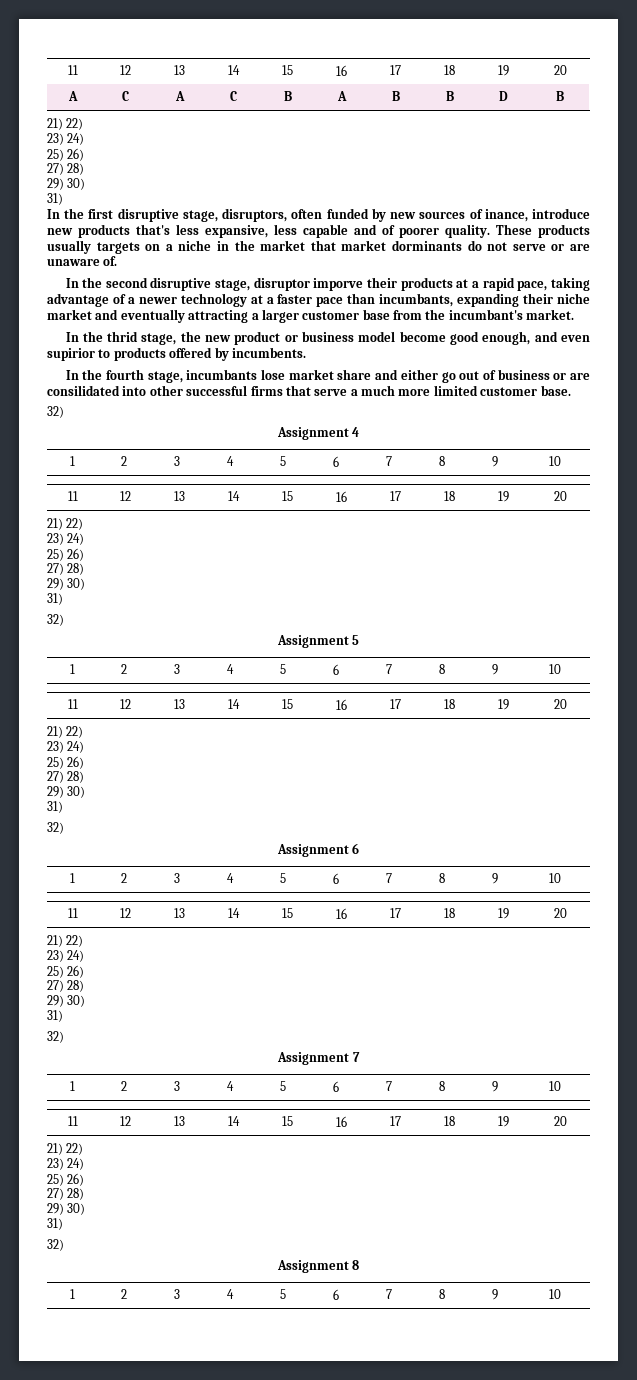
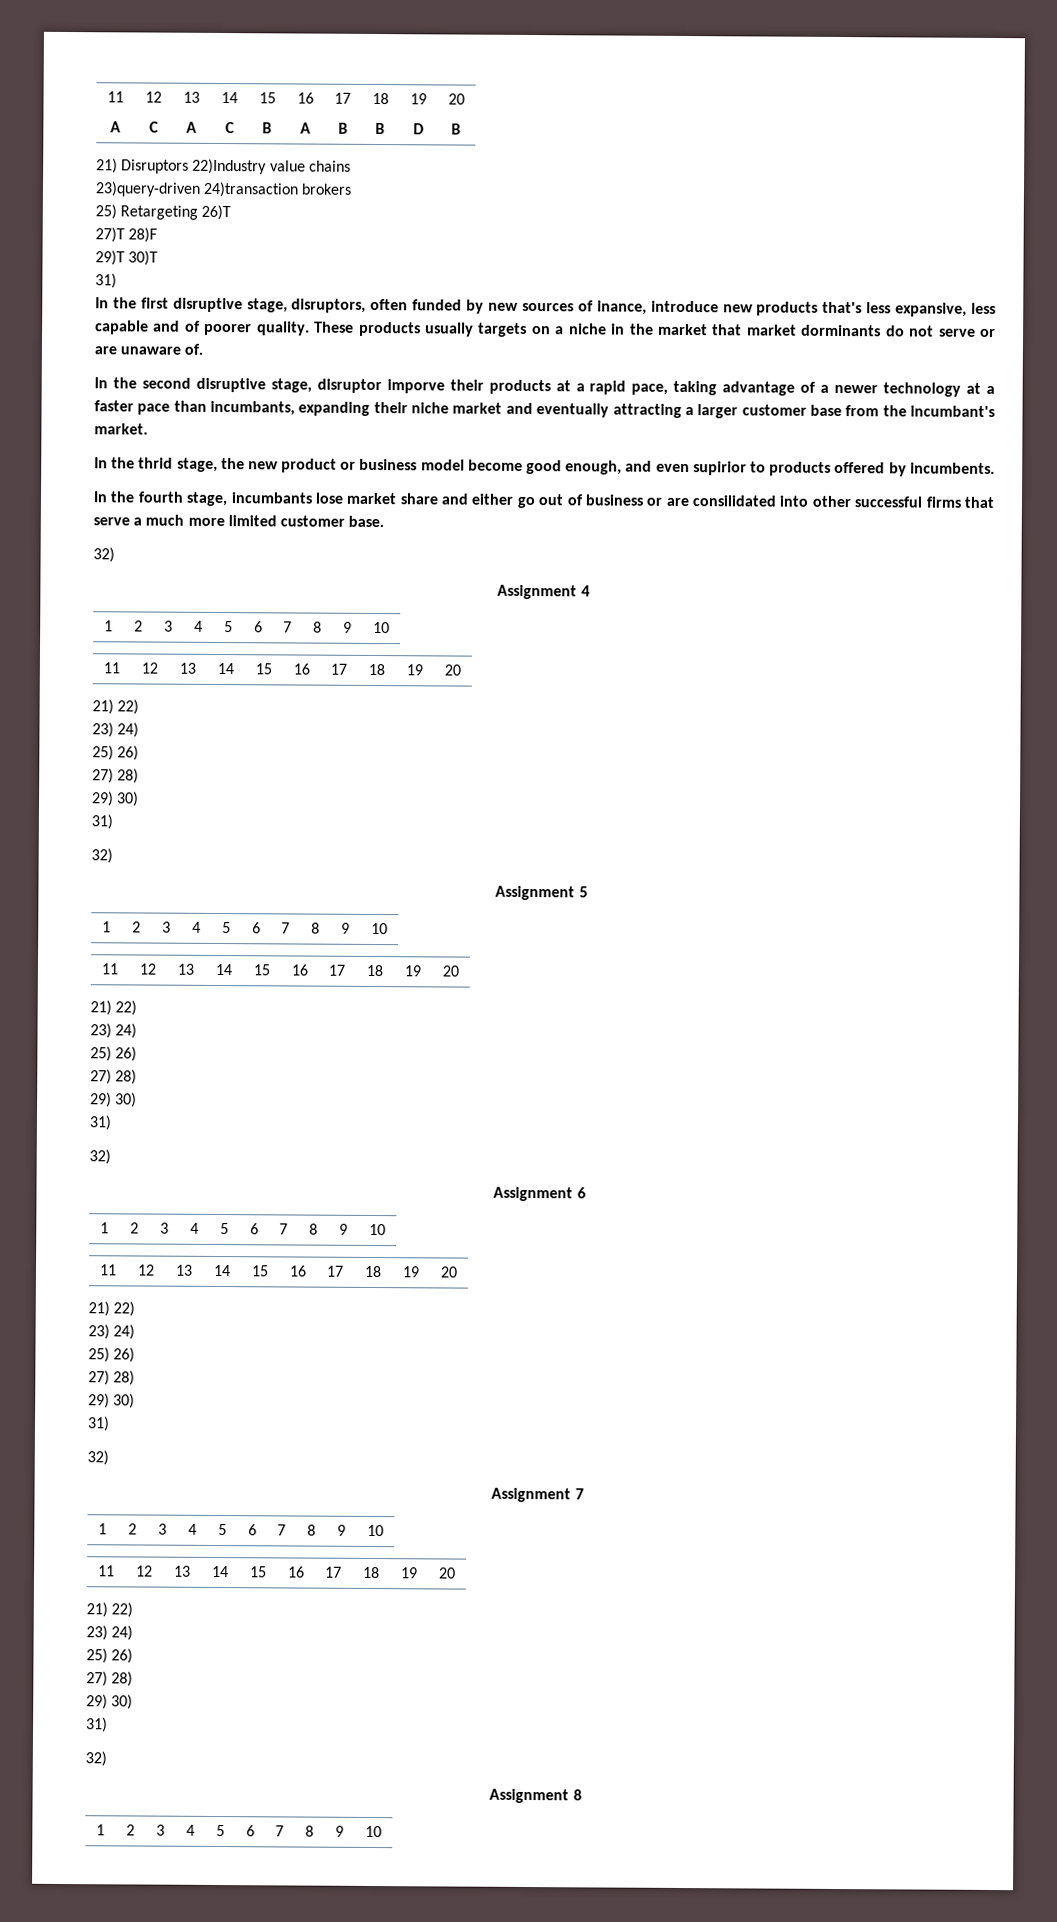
  A | C | A | C | B | A | B | B | D | B
- 21) 22)
- 23) 24)
- 25) 26)
- 27) 28)
- 29) 30)
+ 21) Disruptors 22)Industry value chains
+ 23)query-driven 24)transaction brokers
+ 25) Retargeting 26)T
+ 27)T 28)F
+ 29)T 30)T

